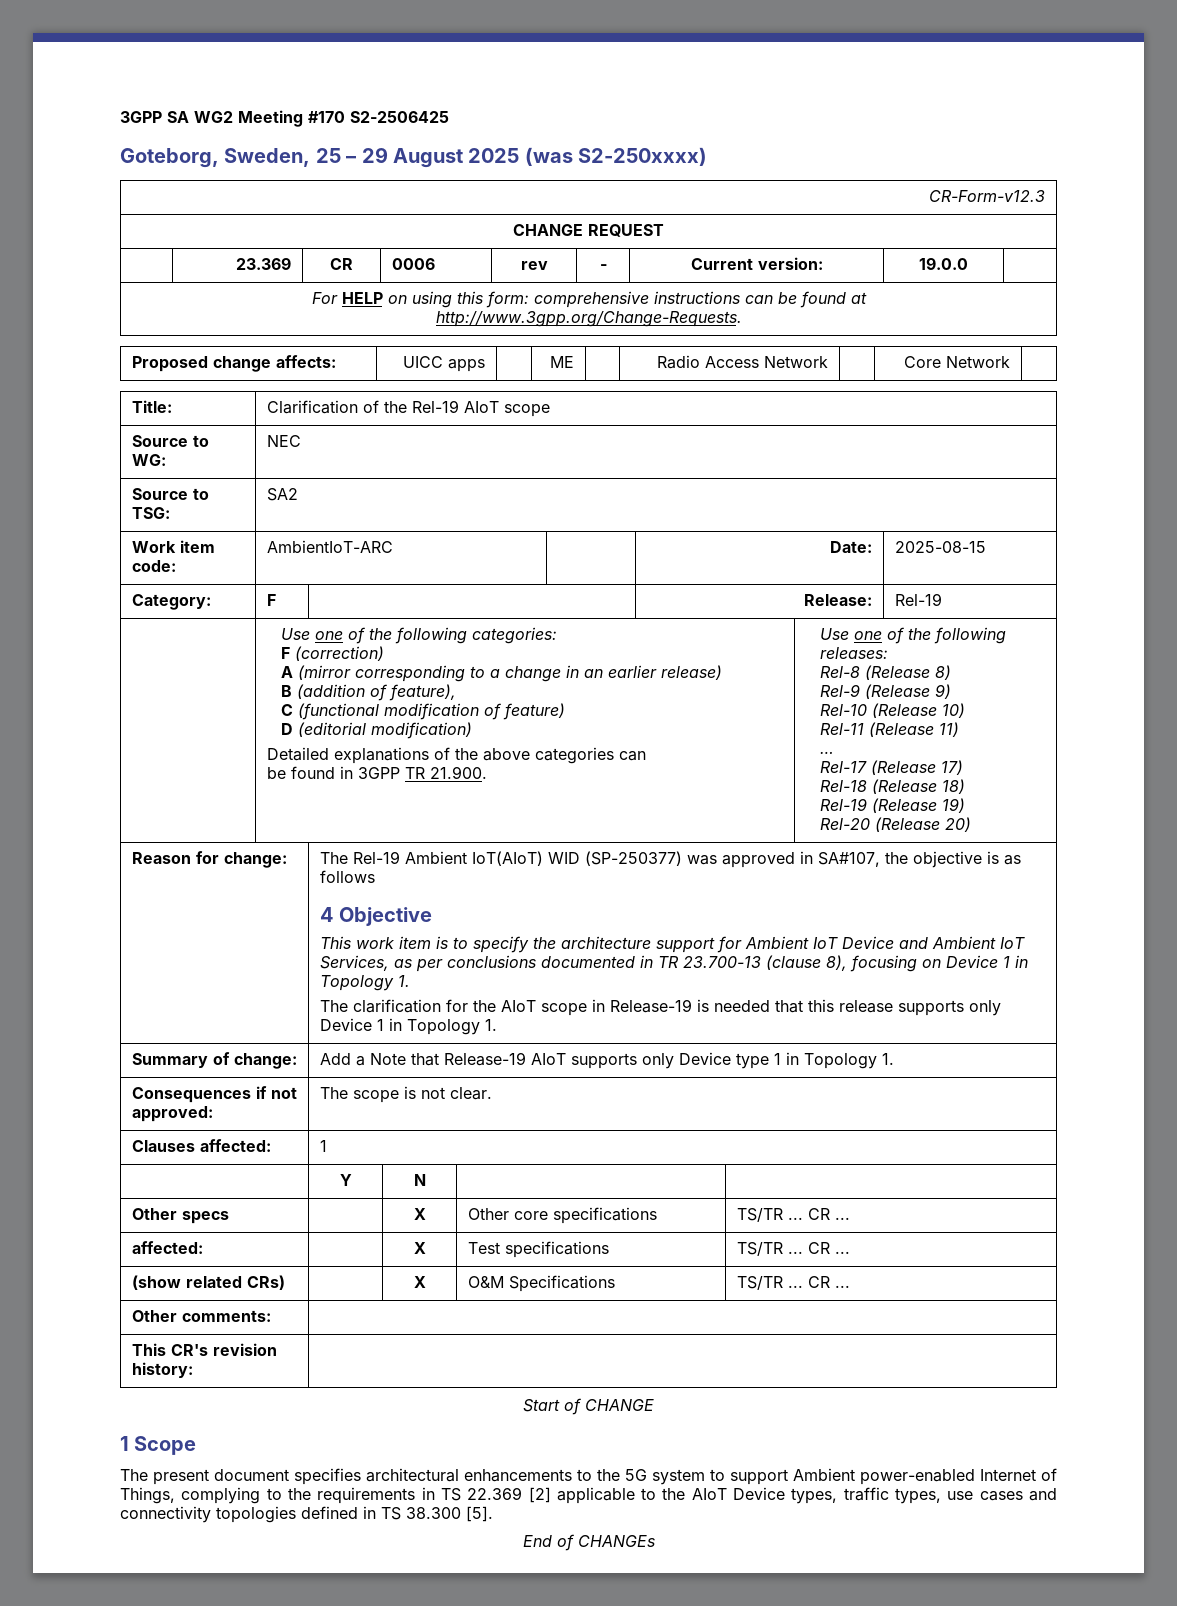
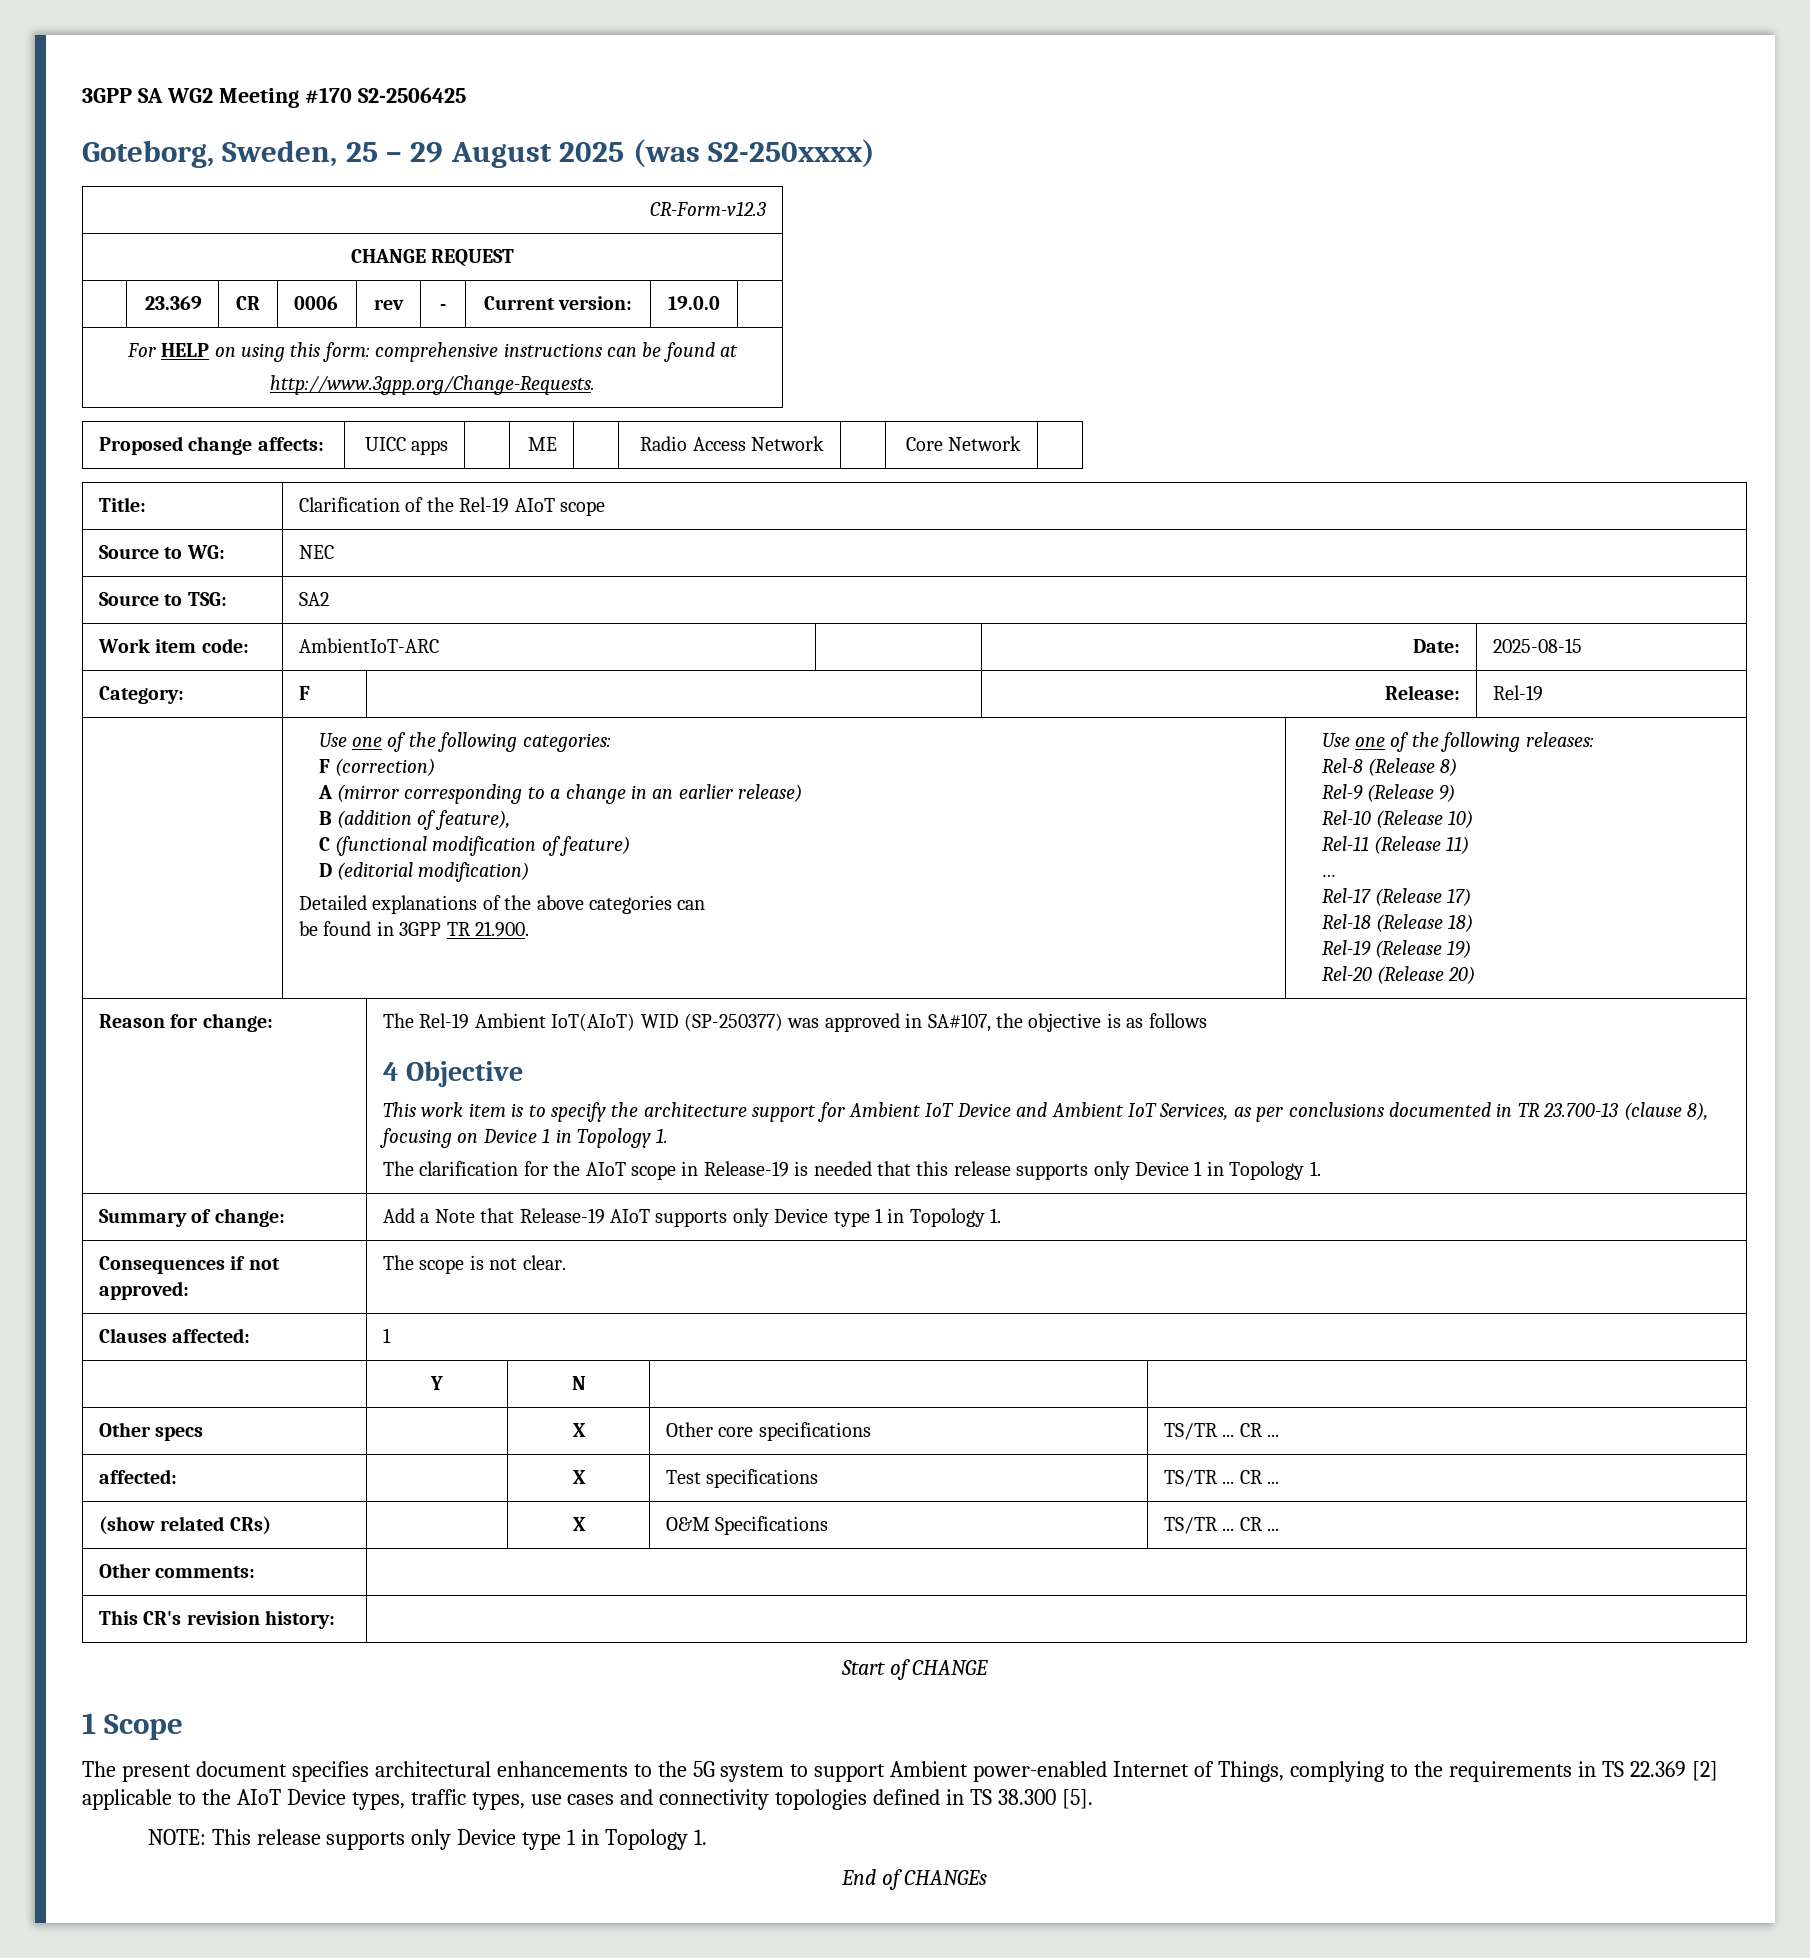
+ NOTE: This release supports only Device type 1 in Topology 1.

